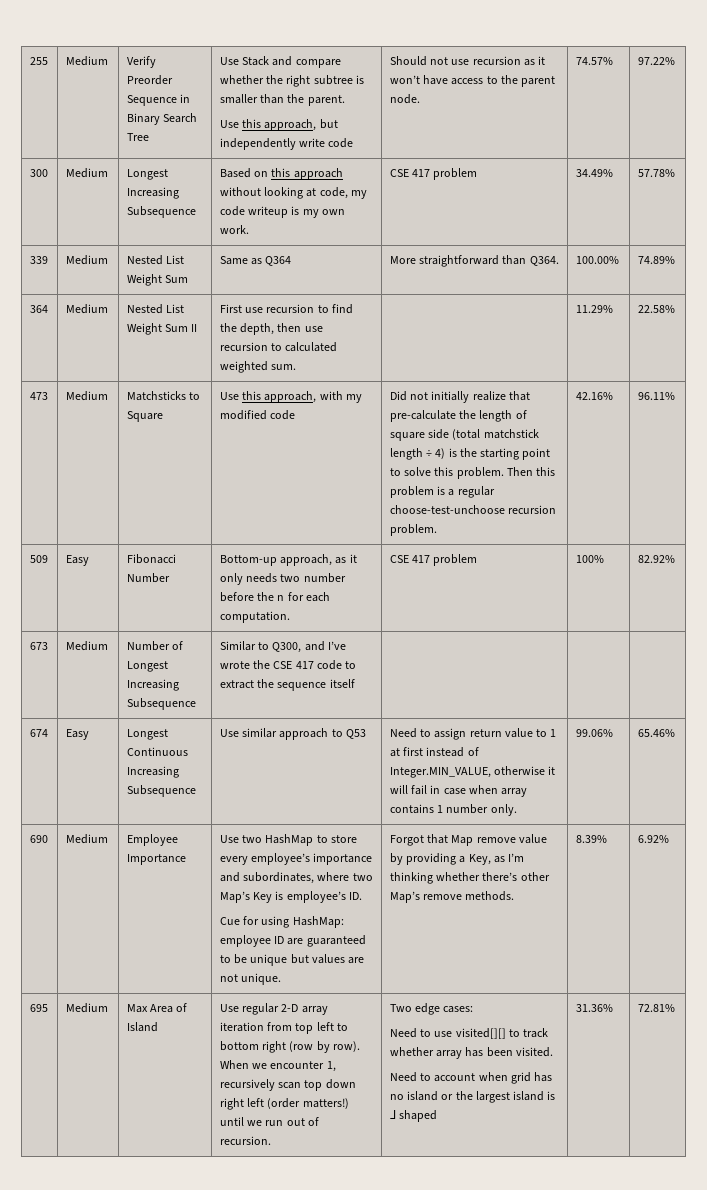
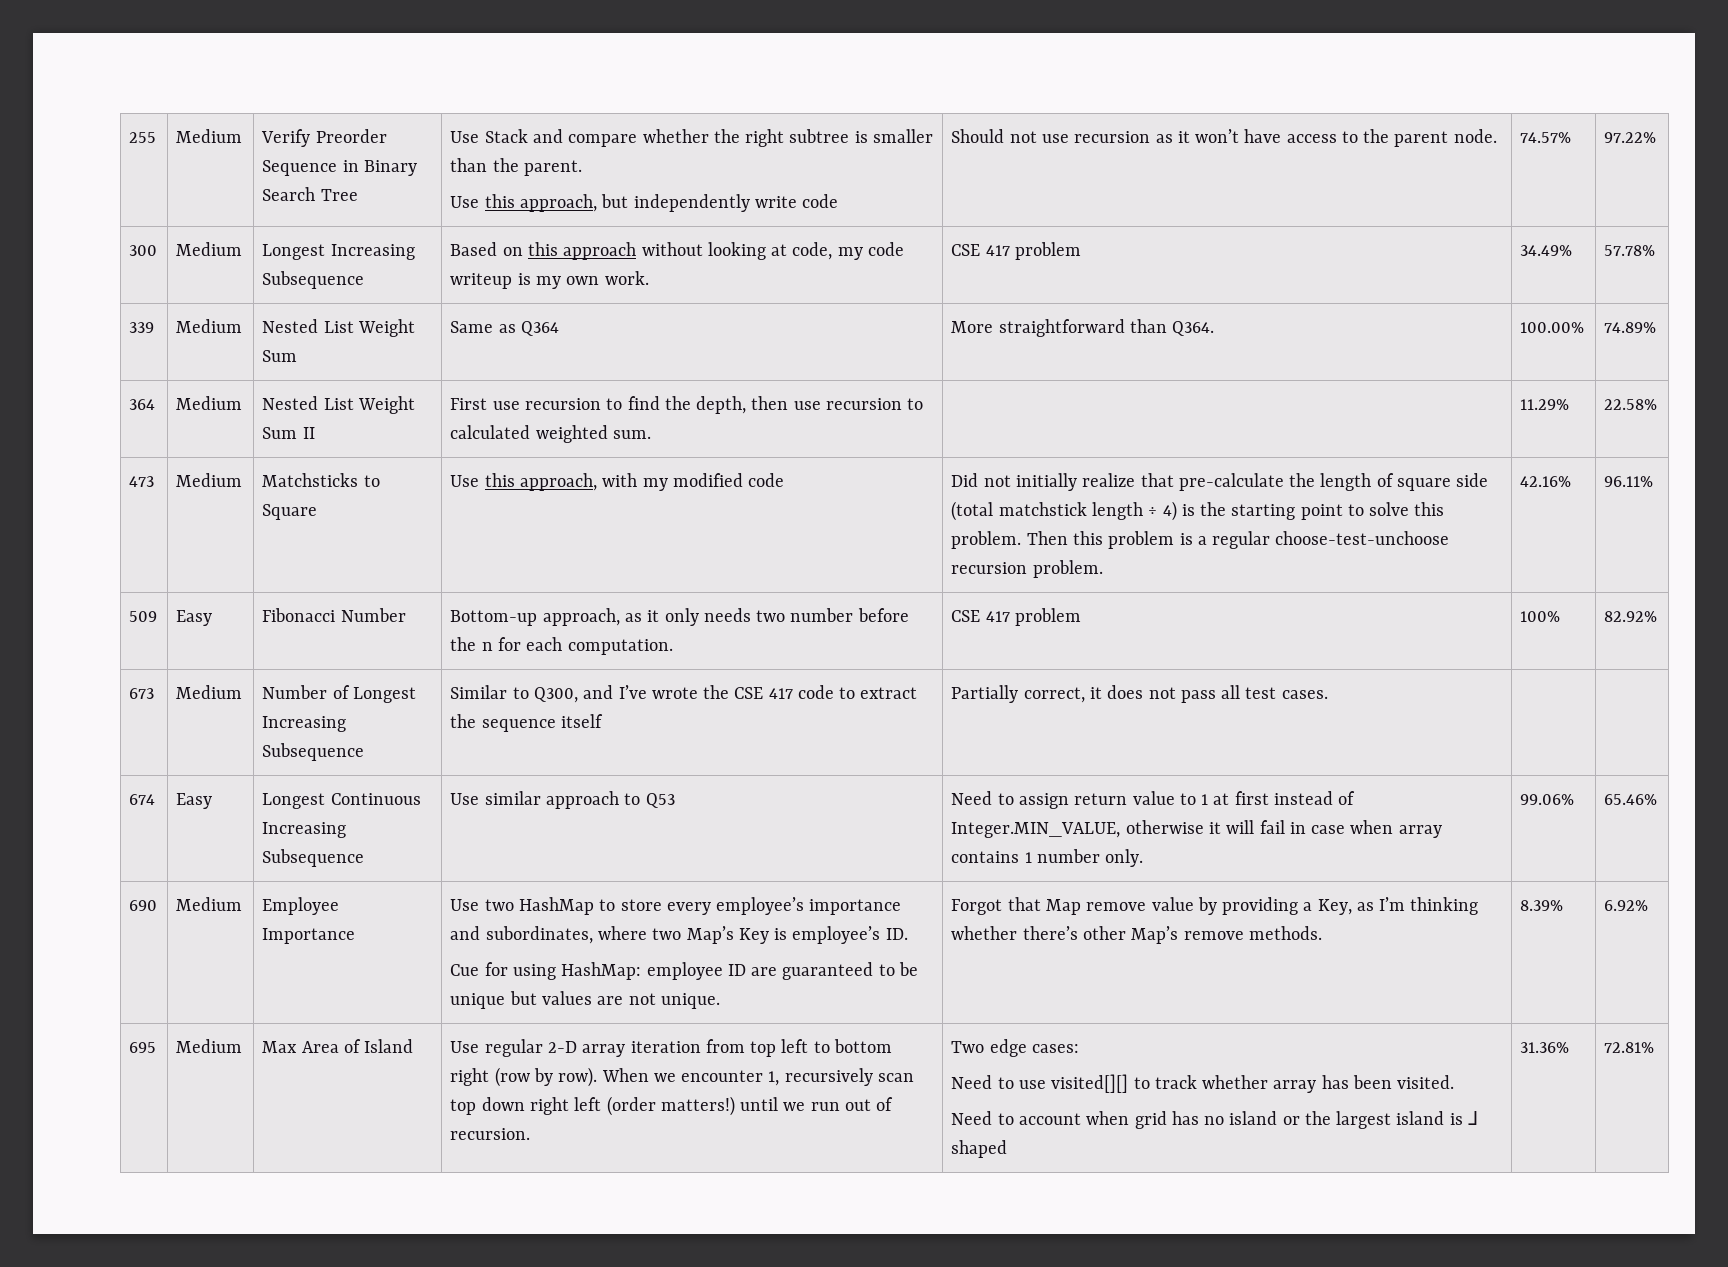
- 673 | Medium | Number of Longest Increasing Subsequence | Similar to Q300, and I’ve wrote the CSE 417 code to extract the sequence itself | | |
+ 673 | Medium | Number of Longest Increasing Subsequence | Similar to Q300, and I’ve wrote the CSE 417 code to extract the sequence itself | Partially correct, it does not pass all test cases. | |

